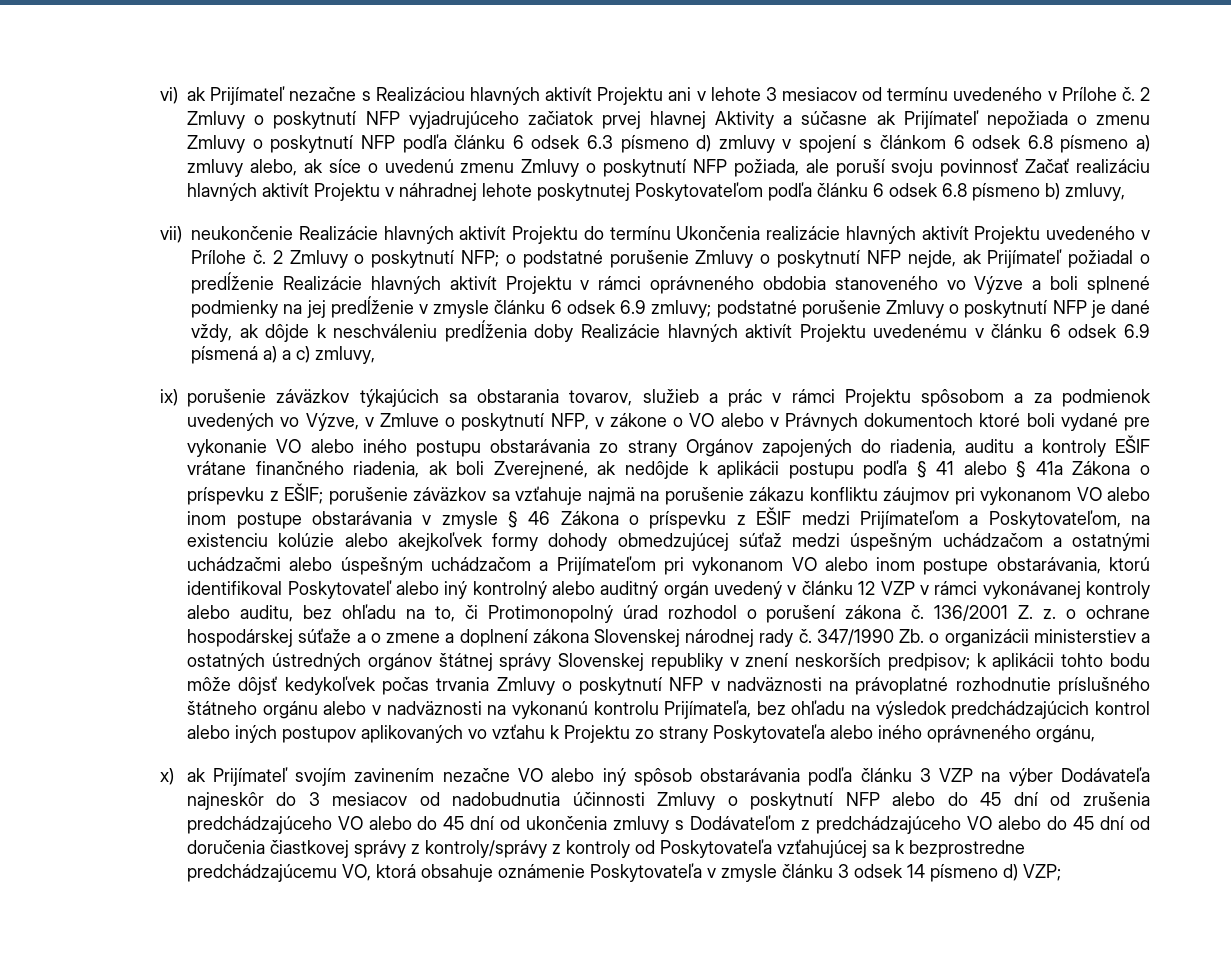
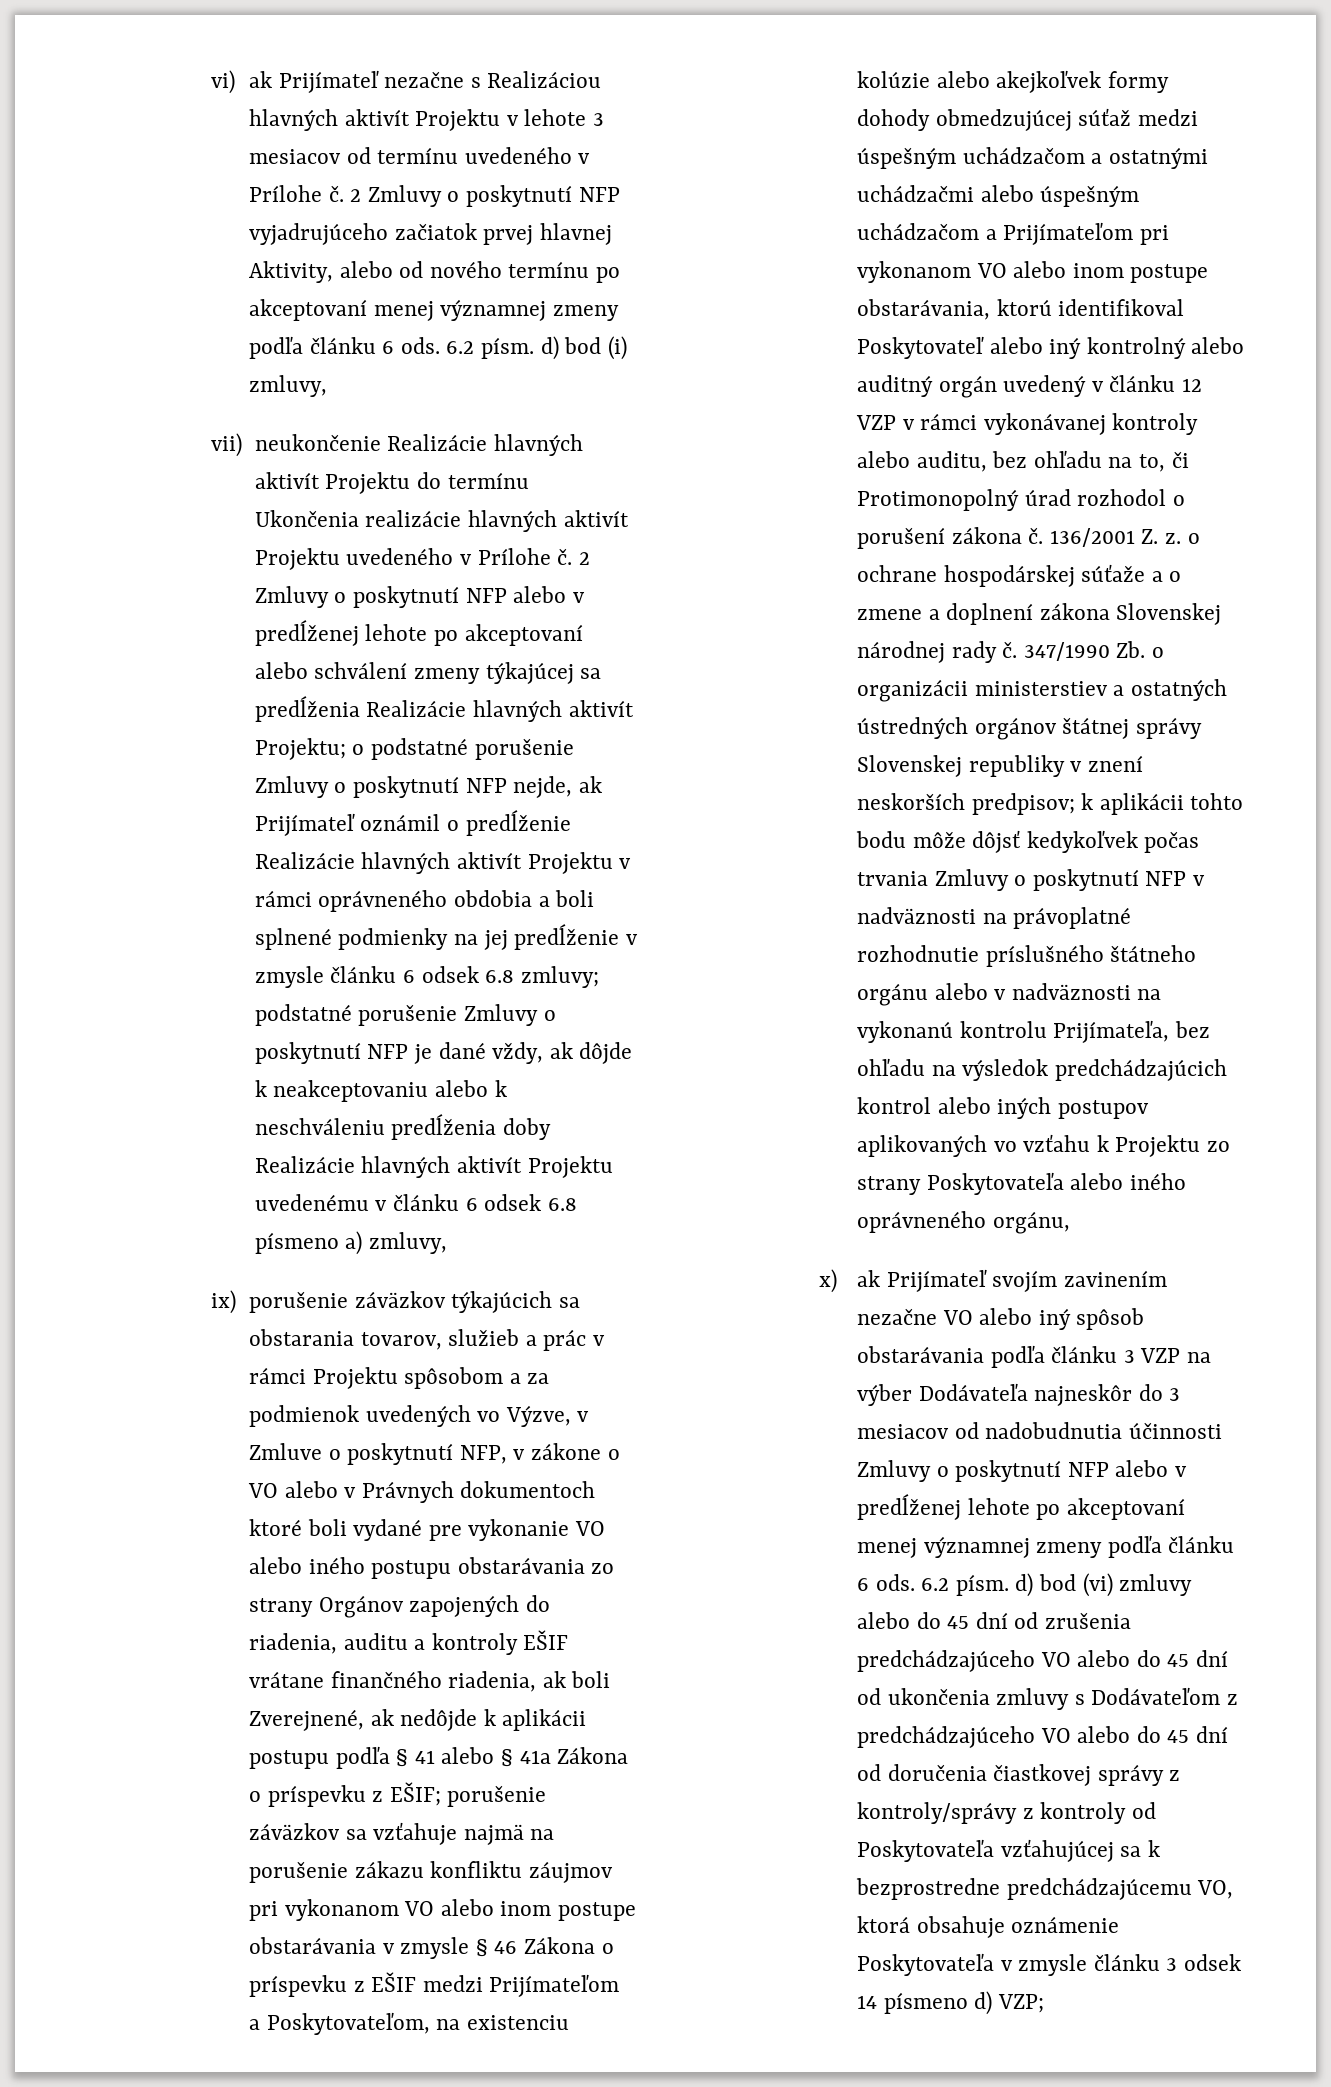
- vi) ak Prijímateľ nezačne s Realizáciou hlavných aktivít Projektu ani v lehote 3 mesiacov od termínu uvedeného v Prílohe č.
+ vi) ak Prijímateľ nezačne s Realizáciou hlavných aktivít Projektu v lehote 3 mesiacov od termínu uvedeného v Prílohe č.
- 2 Zmluvy o poskytnutí NFP vyjadrujúceho začiatok prvej hlavnej Aktivity a súčasne ak Prijímateľ nepožiada o zmenu Zmluvy o poskytnutí NFP podľa článku 6 odsek 6.3 písmeno d) zmluvy v spojení s článkom 6 odsek 6.8 písmeno a) zmluvy alebo, ak síce o uvedenú zmenu Zmluvy o poskytnutí NFP požiada, ale poruší svoju povinnosť Začať realizáciu hlavných aktivít Projektu v náhradnej lehote poskytnutej Poskytovateľom podľa článku 6 odsek 6.8 písmeno b) zmluvy,
+ 2 Zmluvy o poskytnutí NFP vyjadrujúceho začiatok prvej hlavnej Aktivity, alebo od nového termínu po akceptovaní menej významnej zmeny podľa článku 6 ods. 6.2 písm. d) bod (i) zmluvy,
- 2 Zmluvy o poskytnutí NFP;
+ 2 Zmluvy o poskytnutí NFP alebo v predĺženej lehote po akceptovaní alebo schválení zmeny týkajúcej sa predĺženia Realizácie hlavných aktivít Projektu;
- o podstatné porušenie Zmluvy o poskytnutí NFP nejde, ak Prijímateľ požiadal o predĺženie Realizácie hlavných aktivít Projektu v rámci oprávneného obdobia stanoveného vo Výzve a boli splnené podmienky na jej predĺženie v zmysle článku 6 odsek 6.9 zmluvy;
+ o podstatné porušenie Zmluvy o poskytnutí NFP nejde, ak Prijímateľ oznámil o predĺženie Realizácie hlavných aktivít Projektu v rámci oprávneného obdobia a boli splnené podmienky na jej predĺženie v zmysle článku 6 odsek 6.8 zmluvy;
- podstatné porušenie Zmluvy o poskytnutí NFP je dané vždy, ak dôjde k neschváleniu predĺženia doby Realizácie hlavných aktivít Projektu uvedenému v článku 6 odsek 6.9 písmená a) a c) zmluvy,
+ podstatné porušenie Zmluvy o poskytnutí NFP je dané vždy, ak dôjde k neakceptovaniu alebo k neschváleniu predĺženia doby Realizácie hlavných aktivít Projektu uvedenému v článku 6 odsek 6.8 písmeno a) zmluvy,
- x) ak Prijímateľ svojím zavinením nezačne VO alebo iný spôsob obstarávania podľa článku 3 VZP na výber Dodávateľa najneskôr do 3 mesiacov od nadobudnutia účinnosti Zmluvy o poskytnutí NFP alebo do 45 dní od zrušenia predchádzajúceho VO alebo do 45 dní od ukončenia zmluvy s Dodávateľom z predchádzajúceho VO alebo do 45 dní od doručenia čiastkovej správy z kontroly/správy z kontroly od Poskytovateľa vzťahujúcej sa k bezprostredne predchádzajúcemu VO, ktorá obsahuje oznámenie Poskytovateľa v zmysle článku 3 odsek 14 písmeno d) VZP;
+ x) ak Prijímateľ svojím zavinením nezačne VO alebo iný spôsob obstarávania podľa článku 3 VZP na výber Dodávateľa najneskôr do 3 mesiacov od nadobudnutia účinnosti Zmluvy o poskytnutí NFP alebo v predĺženej lehote po akceptovaní menej významnej zmeny podľa článku 6 ods. 6.2 písm. d) bod (vi) zmluvy alebo do 45 dní od zrušenia predchádzajúceho VO alebo do 45 dní od ukončenia zmluvy s Dodávateľom z predchádzajúceho VO alebo do 45 dní od doručenia čiastkovej správy z kontroly/správy z kontroly od Poskytovateľa vzťahujúcej sa k bezprostredne predchádzajúcemu VO, ktorá obsahuje oznámenie Poskytovateľa v zmysle článku 3 odsek 14 písmeno d) VZP;

